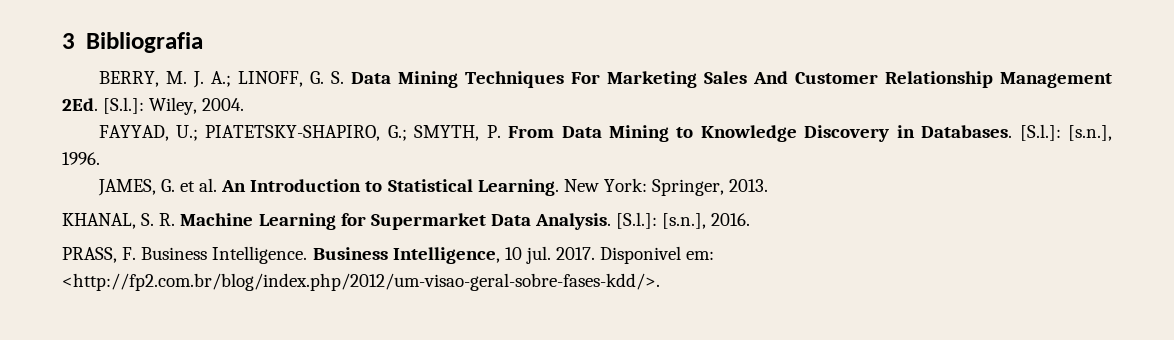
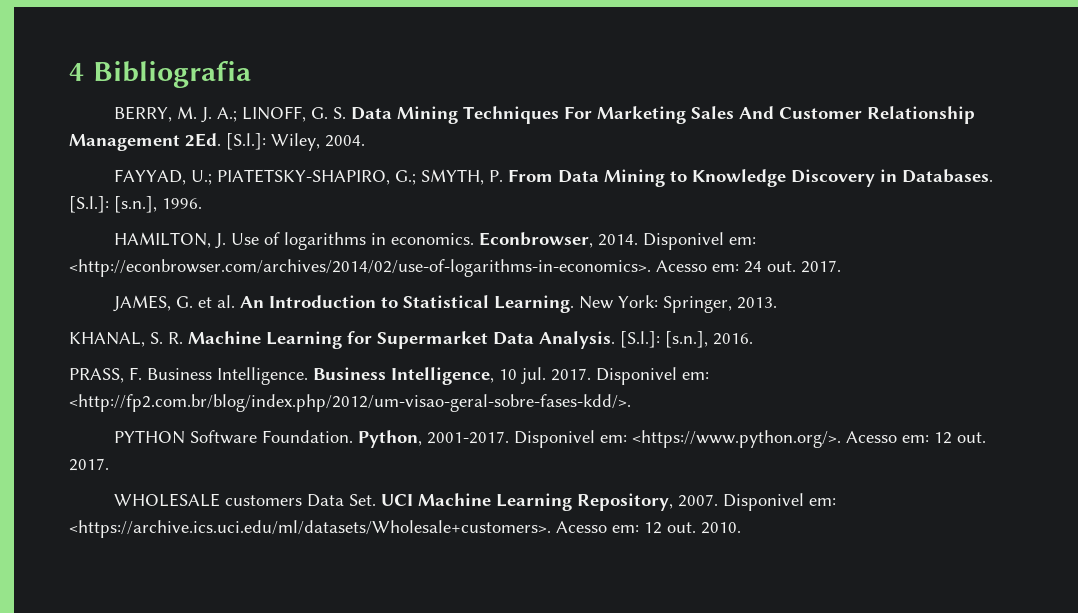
- 3 Bibliografia
+ 4 Bibliografia
+ HAMILTON, J. Use of logarithms in economics. Econbrowser, 2014. Disponivel em: <http://econbrowser.com/archives/2014/02/use-of-logarithms-in-economics>. Acesso em: 24 out. 2017.
+ PYTHON Software Foundation. Python, 2001-2017. Disponivel em: <https://www.python.org/>. Acesso em: 12 out. 2017.
+ WHOLESALE customers Data Set. UCI Machine Learning Repository, 2007. Disponivel em: <https://archive.ics.uci.edu/ml/datasets/Wholesale+customers>. Acesso em: 12 out. 2010.

